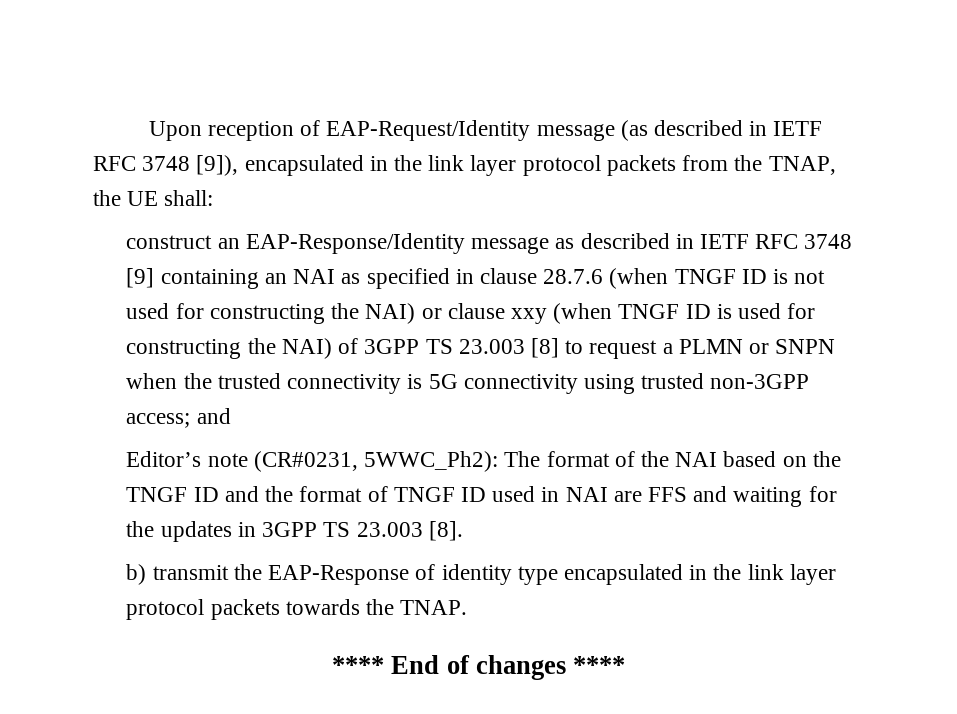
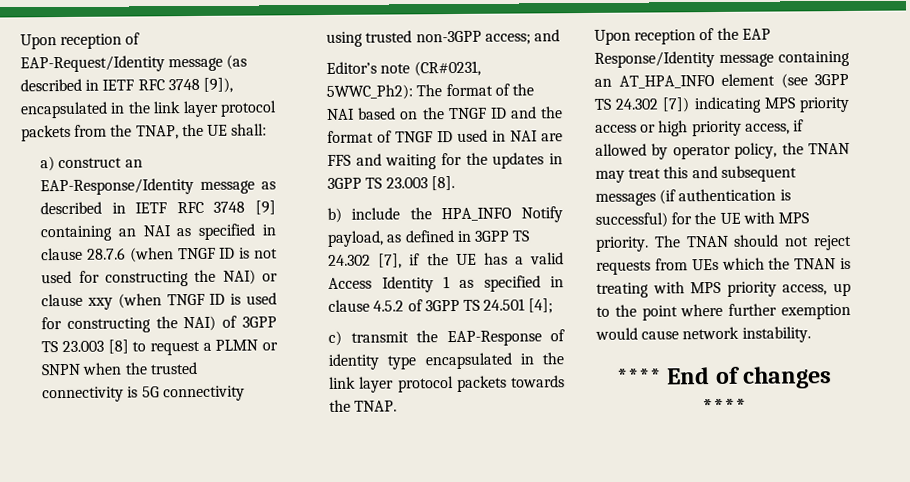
- construct an EAP-Response/Identity message as described in IETF RFC 3748 [9] containing an NAI as specified in clause 28.7.6 (when TNGF ID is not used for constructing the NAI) or clause xxy (when TNGF ID is used for constructing the NAI) of 3GPP TS 23.003 [8] to request a PLMN or SNPN when the trusted connectivity is 5G connectivity using trusted non-3GPP access;
+ a) construct an EAP-Response/Identity message as described in IETF RFC 3748 [9] containing an NAI as specified in clause 28.7.6 (when TNGF ID is not used for constructing the NAI) or clause xxy (when TNGF ID is used for constructing the NAI) of 3GPP TS 23.003 [8] to request a PLMN or SNPN when the trusted connectivity is 5G connectivity using trusted non-3GPP access;
- b) transmit the EAP-Response of identity type encapsulated in the link layer protocol packets towards the TNAP.
+ b) include the HPA_INFO Notify payload, as defined in 3GPP TS 24.302 [7], if the UE has a valid Access Identity 1 as specified in clause 4.5.2 of 3GPP TS 24.501 [4];
+ c) transmit the EAP-Response of identity type encapsulated in the link layer protocol packets towards the TNAP.
+ Upon reception of the EAP Response/Identity message containing an AT_HPA_INFO element (see 3GPP TS 24.302 [7]) indicating MPS priority access or high priority access, if allowed by operator policy, the TNAN may treat this and subsequent messages (if authentication is successful) for the UE with MPS priority. The TNAN should not reject requests from UEs which the TNAN is treating with MPS priority access, up to the point where further exemption would cause network instability.

